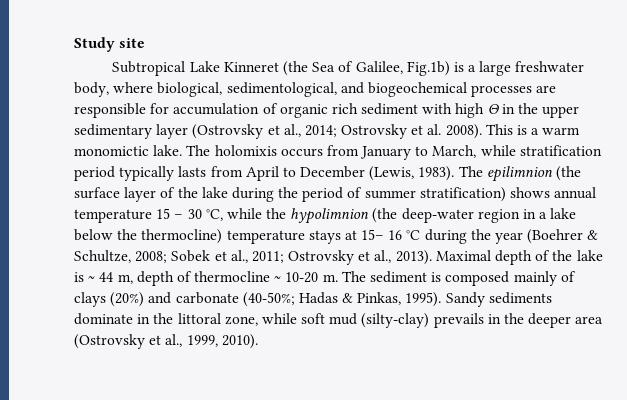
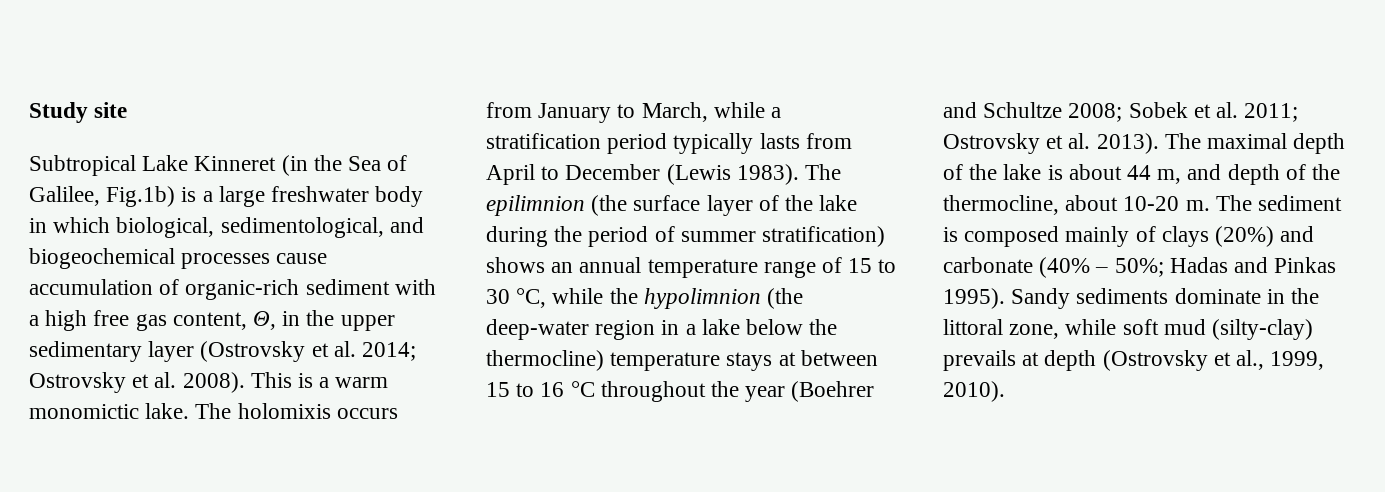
- Subtropical Lake Kinneret (the Sea of Galilee, Fig.1b) is a large freshwater body, where biological, sedimentological, and biogeochemical processes are responsible for accumulation of organic rich sediment with high Θ in the upper sedimentary layer (Ostrovsky et al., 2014; Ostrovsky et al. 2008).
+ Subtropical Lake Kinneret (in the Sea of Galilee, Fig.1b) is a large freshwater body in which biological, sedimentological, and biogeochemical processes cause accumulation of organic-rich sediment with a high free gas content, Θ, in the upper sedimentary layer (Ostrovsky et al. 2014; Ostrovsky et al. 2008).
- The holomixis occurs from January to March, while stratification period typically lasts from April to December (Lewis, 1983).
+ The holomixis occurs from January to March, while a stratification period typically lasts from April to December (Lewis 1983).
- The epilimnion (the surface layer of the lake during the period of summer stratification) shows annual temperature 15 – 30 °C, while the hypolimnion (the deep-water region in a lake below the thermocline) temperature stays at 15– 16 °C during the year (Boehrer & Schultze, 2008; Sobek et al., 2011; Ostrovsky et al., 2013). Maximal depth of the lake is ~ 44 m, depth of thermocline ~ 10-20 m.
+ The epilimnion (the surface layer of the lake during the period of summer stratification) shows an annual temperature range of 15 to 30 °C, while the hypolimnion (the deep-water region in a lake below the thermocline) temperature stays at between 15 to 16 °C throughout the year (Boehrer and Schultze 2008; Sobek et al. 2011; Ostrovsky et al. 2013). The maximal depth of the lake is about 44 m, and depth of the thermocline, about 10-20 m.
- The sediment is composed mainly of clays (20%) and carbonate (40-50%; Hadas & Pinkas, 1995).
+ The sediment is composed mainly of clays (20%) and carbonate (40% – 50%; Hadas and Pinkas 1995).
- Sandy sediments dominate in the littoral zone, while soft mud (silty-clay) prevails in the deeper area (Ostrovsky et al., 1999, 2010).
+ Sandy sediments dominate in the littoral zone, while soft mud (silty-clay) prevails at depth (Ostrovsky et al., 1999, 2010).

